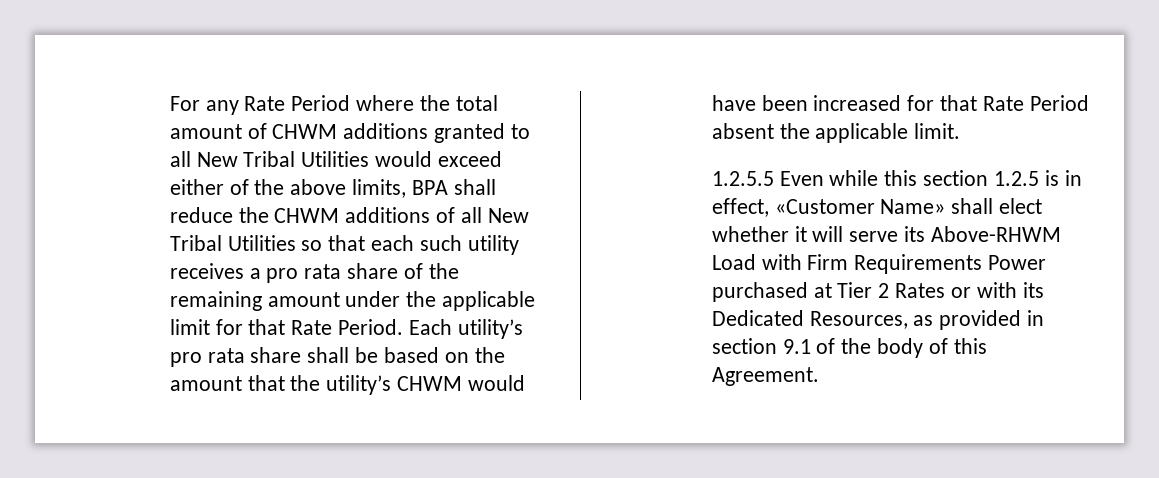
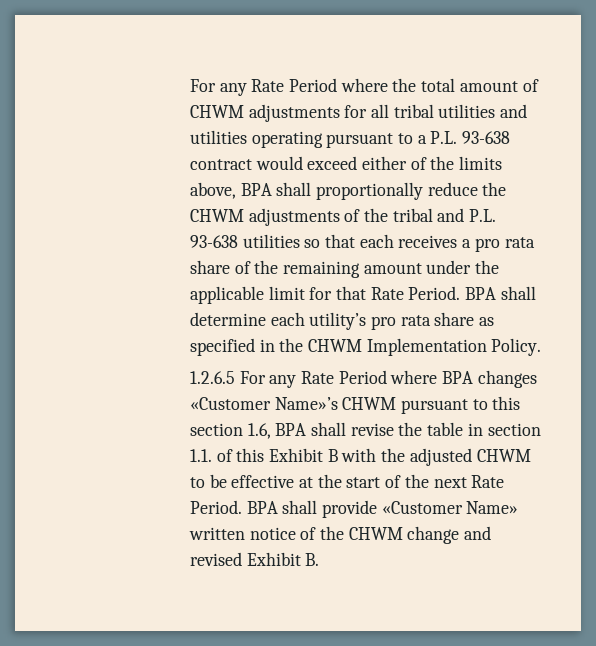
- For any Rate Period where the total amount of CHWM additions granted to all New Tribal Utilities would exceed either of the above limits, BPA shall reduce the CHWM additions of all New Tribal Utilities so that each such utility receives a pro rata share of the remaining amount under the applicable limit for that Rate Period.
+ For any Rate Period where the total amount of CHWM adjustments for all tribal utilities and utilities operating pursuant to a P.L. 93-638 contract would exceed either of the limits above, BPA shall proportionally reduce the CHWM adjustments of the tribal and P.L. 93-638 utilities so that each receives a pro rata share of the remaining amount under the applicable limit for that Rate Period.
- Each utility’s pro rata share shall be based on the amount that the utility’s CHWM would have been increased for that Rate Period absent the applicable limit.
- 1.2.5.5 Even while this section 1.2.5 is in effect, «Customer Name» shall elect whether it will serve its Above-RHWM Load with Firm Requirements Power purchased at Tier 2 Rates or with its Dedicated Resources, as provided in section 9.1 of the body of this Agreement.
+ BPA shall determine each utility’s pro rata share as specified in the CHWM Implementation Policy.
+ 1.2.6.5 For any Rate Period where BPA changes «Customer Name»’s CHWM pursuant to this section 1.6, BPA shall revise the table in section 1.1. of this Exhibit B with the adjusted CHWM to be effective at the start of the next Rate Period. BPA shall provide «Customer Name» written notice of the CHWM change and revised Exhibit B.

